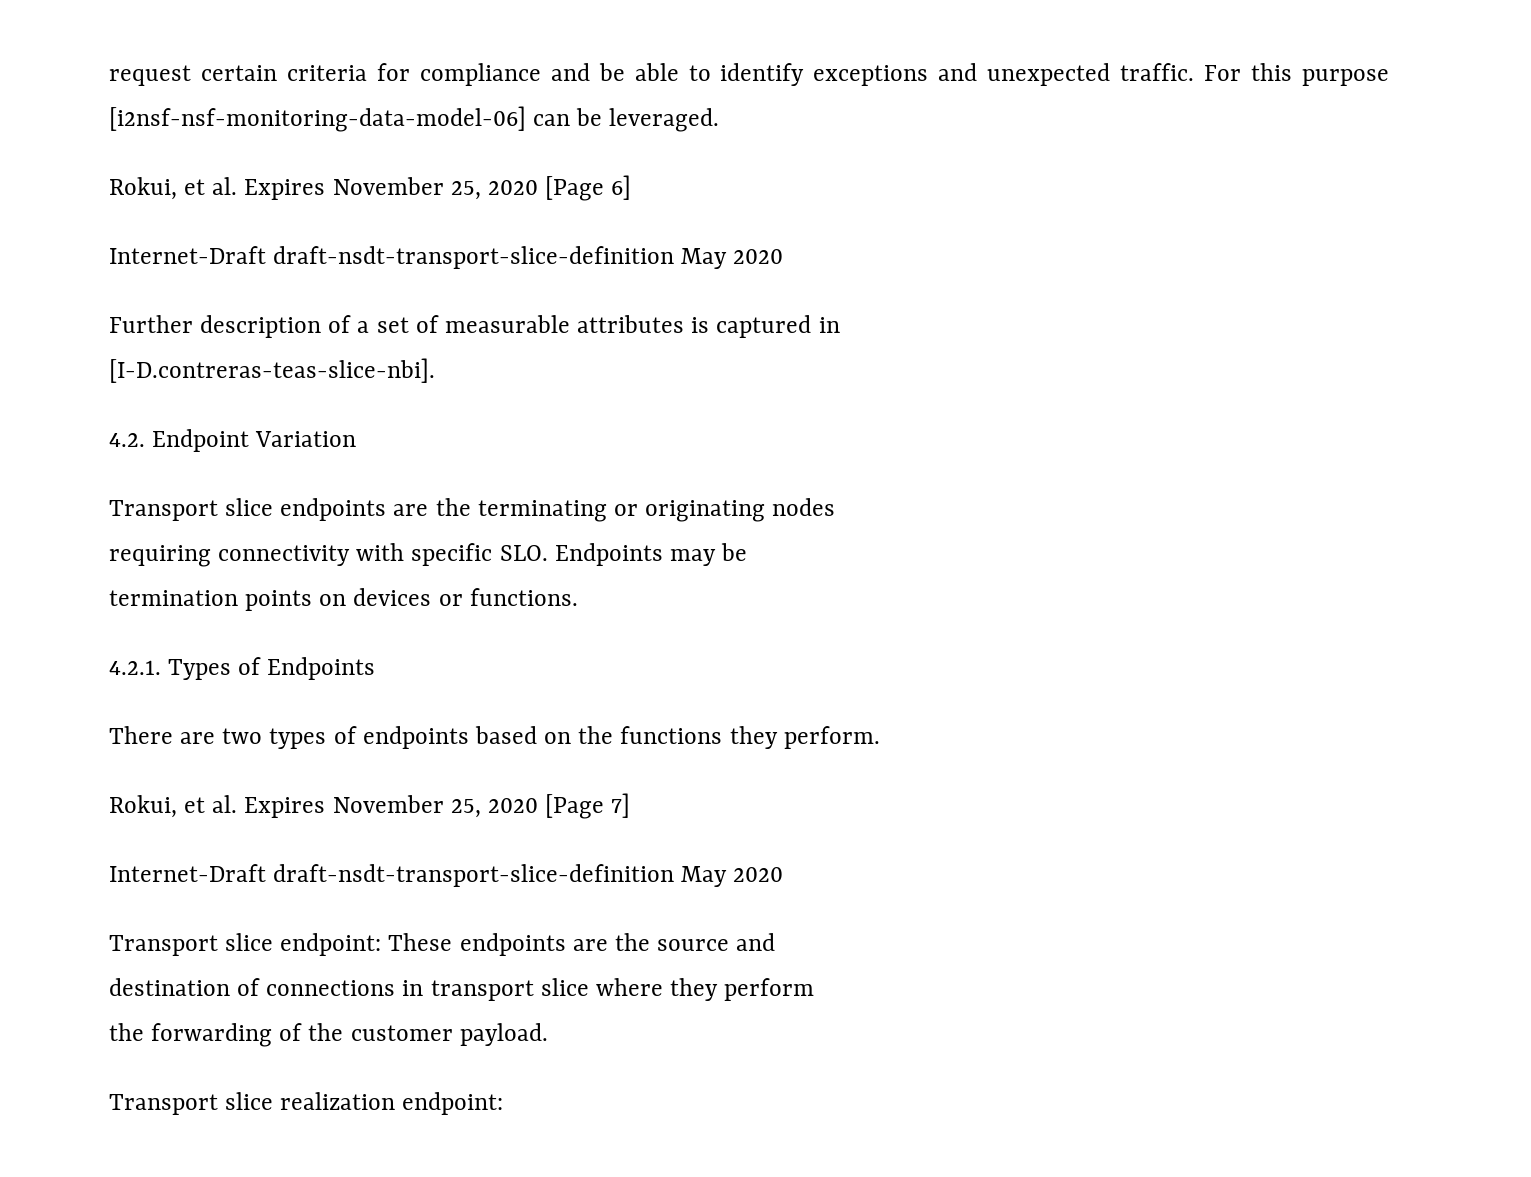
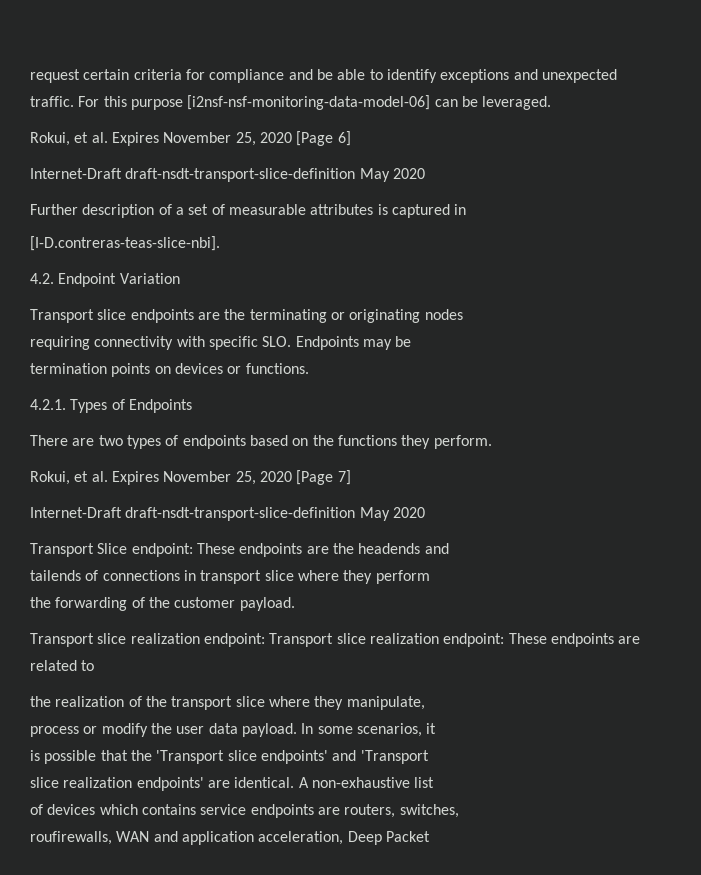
- Transport slice endpoint: These endpoints are the source and
+ Transport Slice endpoint: These endpoints are the headends and
- destination of connections in transport slice where they perform
+ tailends of connections in transport slice where they perform
- Transport slice realization endpoint:
+ Transport slice realization endpoint: Transport slice realization endpoint: These endpoints are related to
+ the realization of the transport slice where they manipulate,
+ process or modify the user data payload. In some scenarios, it
+ is possible that the 'Transport slice endpoints' and 'Transport
+ slice realization endpoints' are identical. A non-exhaustive list
+ of devices which contains service endpoints are routers, switches,
+ roufirewalls, WAN and application acceleration, Deep Packet

